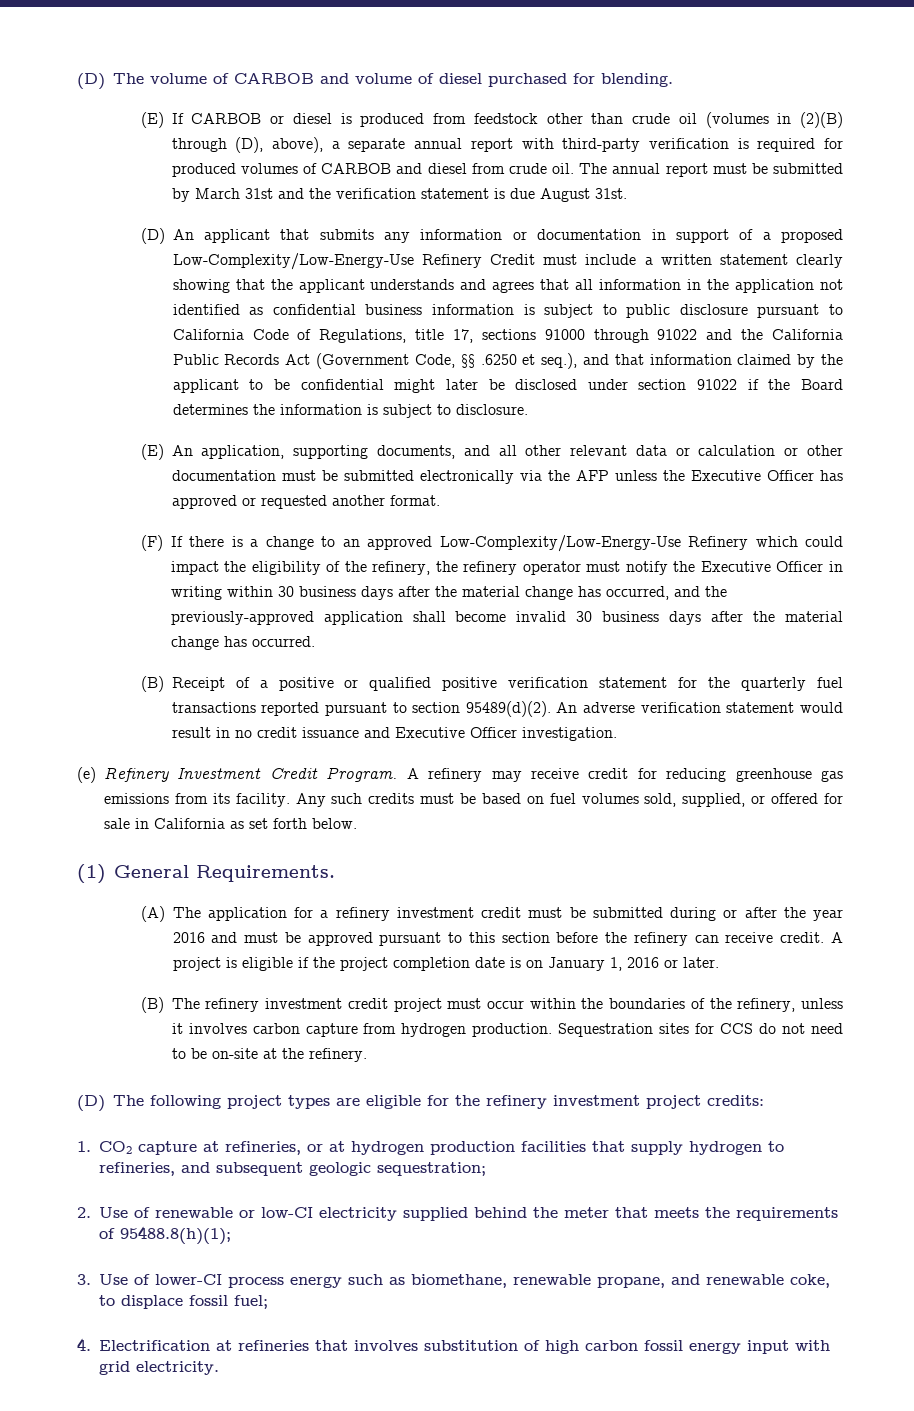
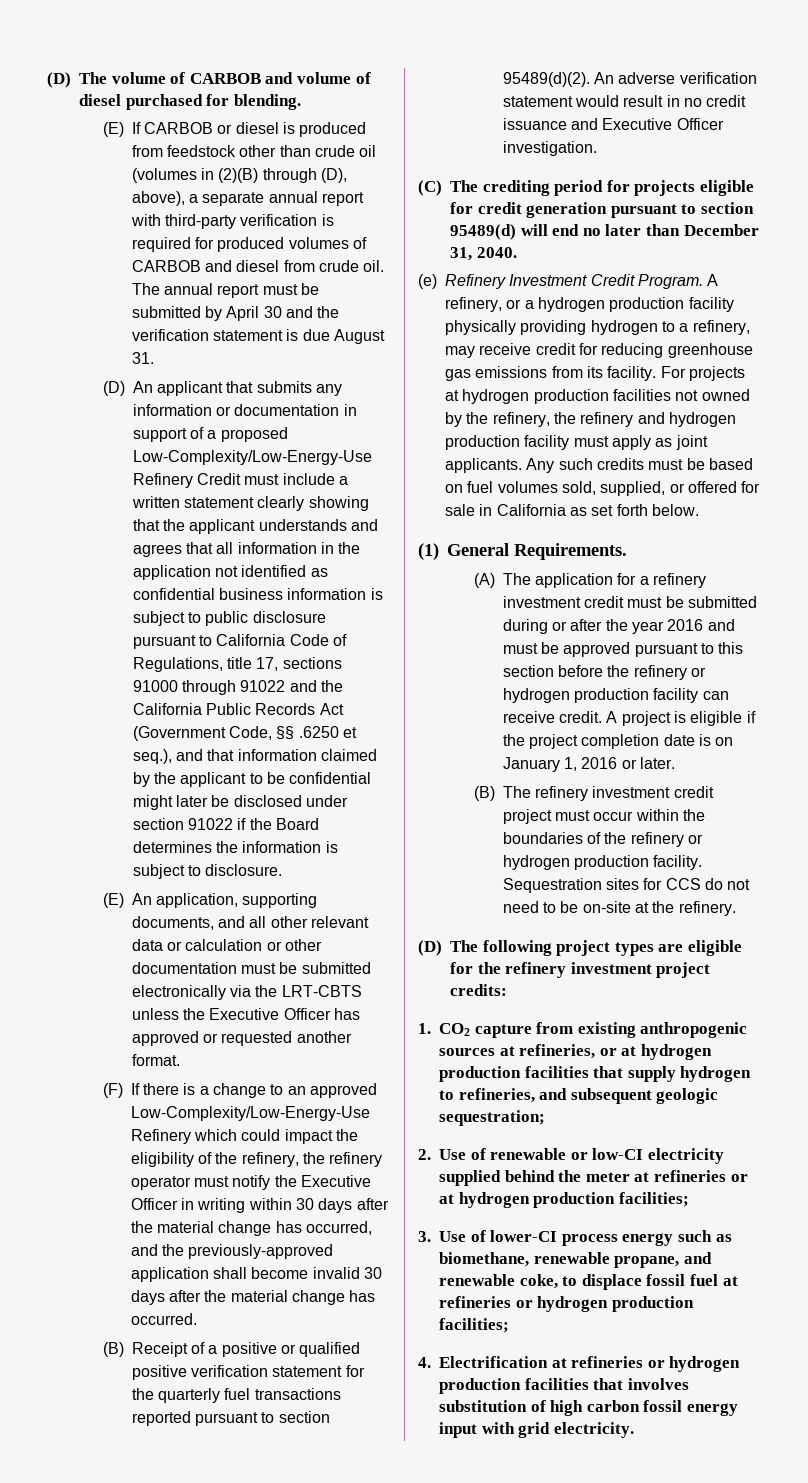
- The annual report must be submitted by March 31st and the verification statement is due August 31st.
+ The annual report must be submitted by April 30 and the verification statement is due August 31.
- (E) An application, supporting documents, and all other relevant data or calculation or other documentation must be submitted electronically via the AFP unless the Executive Officer has approved or requested another format.
+ (E) An application, supporting documents, and all other relevant data or calculation or other documentation must be submitted electronically via the LRT-CBTS unless the Executive Officer has approved or requested another format.
- (F) If there is a change to an approved Low-Complexity/Low-Energy-Use Refinery which could impact the eligibility of the refinery, the refinery operator must notify the Executive Officer in writing within 30 business days after the material change has occurred, and the previously-approved application shall become invalid 30 business days after the material change has occurred.
+ (F) If there is a change to an approved Low-Complexity/Low-Energy-Use Refinery which could impact the eligibility of the refinery, the refinery operator must notify the Executive Officer in writing within 30 days after the material change has occurred, and the previously-approved application shall become invalid 30 days after the material change has occurred.
+ (C) The crediting period for projects eligible for credit generation pursuant to section 95489(d) will end no later than December 31, 2040.
- A refinery may receive credit for reducing greenhouse gas emissions from its facility.
+ A refinery, or a hydrogen production facility physically providing hydrogen to a refinery, may receive credit for reducing greenhouse gas emissions from its facility.
+ For projects at hydrogen production facilities not owned by the refinery, the refinery and hydrogen production facility must apply as joint applicants.
- (A) The application for a refinery investment credit must be submitted during or after the year 2016 and must be approved pursuant to this section before the refinery can receive credit.
+ (A) The application for a refinery investment credit must be submitted during or after the year 2016 and must be approved pursuant to this section before the refinery or hydrogen production facility can receive credit.
- (B) The refinery investment credit project must occur within the boundaries of the refinery, unless it involves carbon capture from hydrogen production.
+ (B) The refinery investment credit project must occur within the boundaries of the refinery or hydrogen production facility.
- 1. CO2 capture at refineries, or at hydrogen production facilities that supply hydrogen to refineries, and subsequent geologic sequestration;
+ 1. CO2 capture from existing anthropogenic sources at refineries, or at hydrogen production facilities that supply hydrogen to refineries, and subsequent geologic sequestration;
- 2. Use of renewable or low-CI electricity supplied behind the meter that meets the requirements of 95488.8(h)(1);
+ 2. Use of renewable or low-CI electricity supplied behind the meter at refineries or at hydrogen production facilities;
- 3. Use of lower-CI process energy such as biomethane, renewable propane, and renewable coke, to displace fossil fuel;
+ 3. Use of lower-CI process energy such as biomethane, renewable propane, and renewable coke, to displace fossil fuel at refineries or hydrogen production facilities;
- 4. Electrification at refineries that involves substitution of high carbon fossil energy input with grid electricity.
+ 4. Electrification at refineries or hydrogen production facilities that involves substitution of high carbon fossil energy input with grid electricity.

